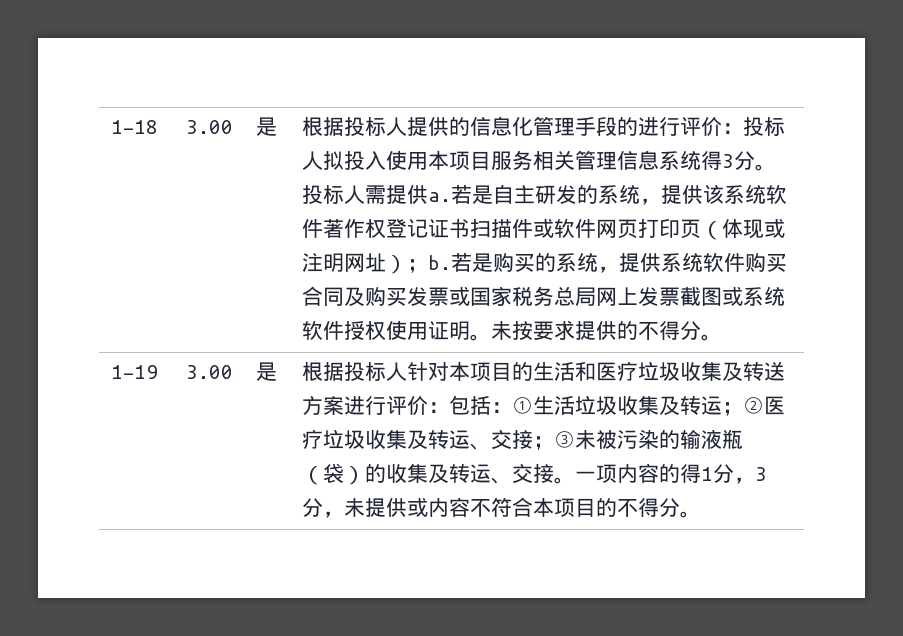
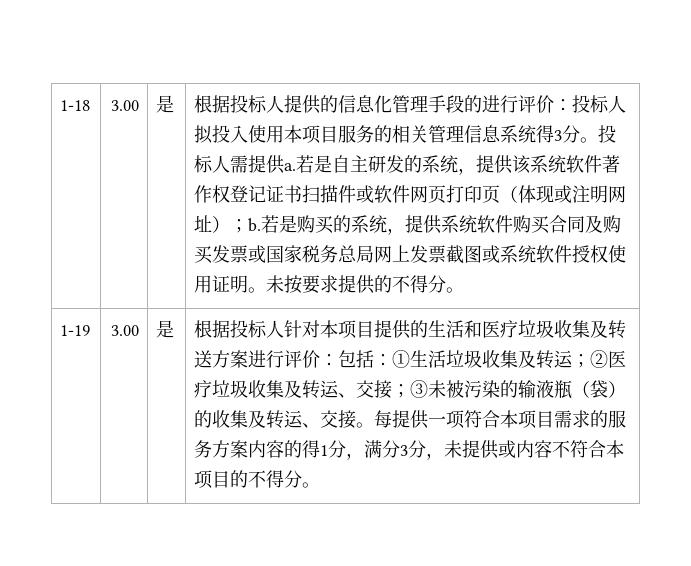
- 根据投标人提供的信息化管理手段的进行评价：投标人拟投入使用本项目服务相关管理信息系统得3分。
+ 根据投标人提供的信息化管理手段的进行评价：投标人拟投入使用本项目服务的相关管理信息系统得3分。
- 根据投标人针对本项目的生活和医疗垃圾收集及转送方案进行评价：包括：①生活垃圾收集及转运；②医疗垃圾收集及转运、交接；③未被污染的输液瓶（袋）的收集及转运、交接。
+ 根据投标人针对本项目提供的生活和医疗垃圾收集及转送方案进行评价：包括：①生活垃圾收集及转运；②医疗垃圾收集及转运、交接；③未被污染的输液瓶（袋）的收集及转运、交接。
- 一项内容的得1分，3分，未提供或内容不符合本项目的不得分。
+ 每提供一项符合本项目需求的服务方案内容的得1分，满分3分，未提供或内容不符合本项目的不得分。

